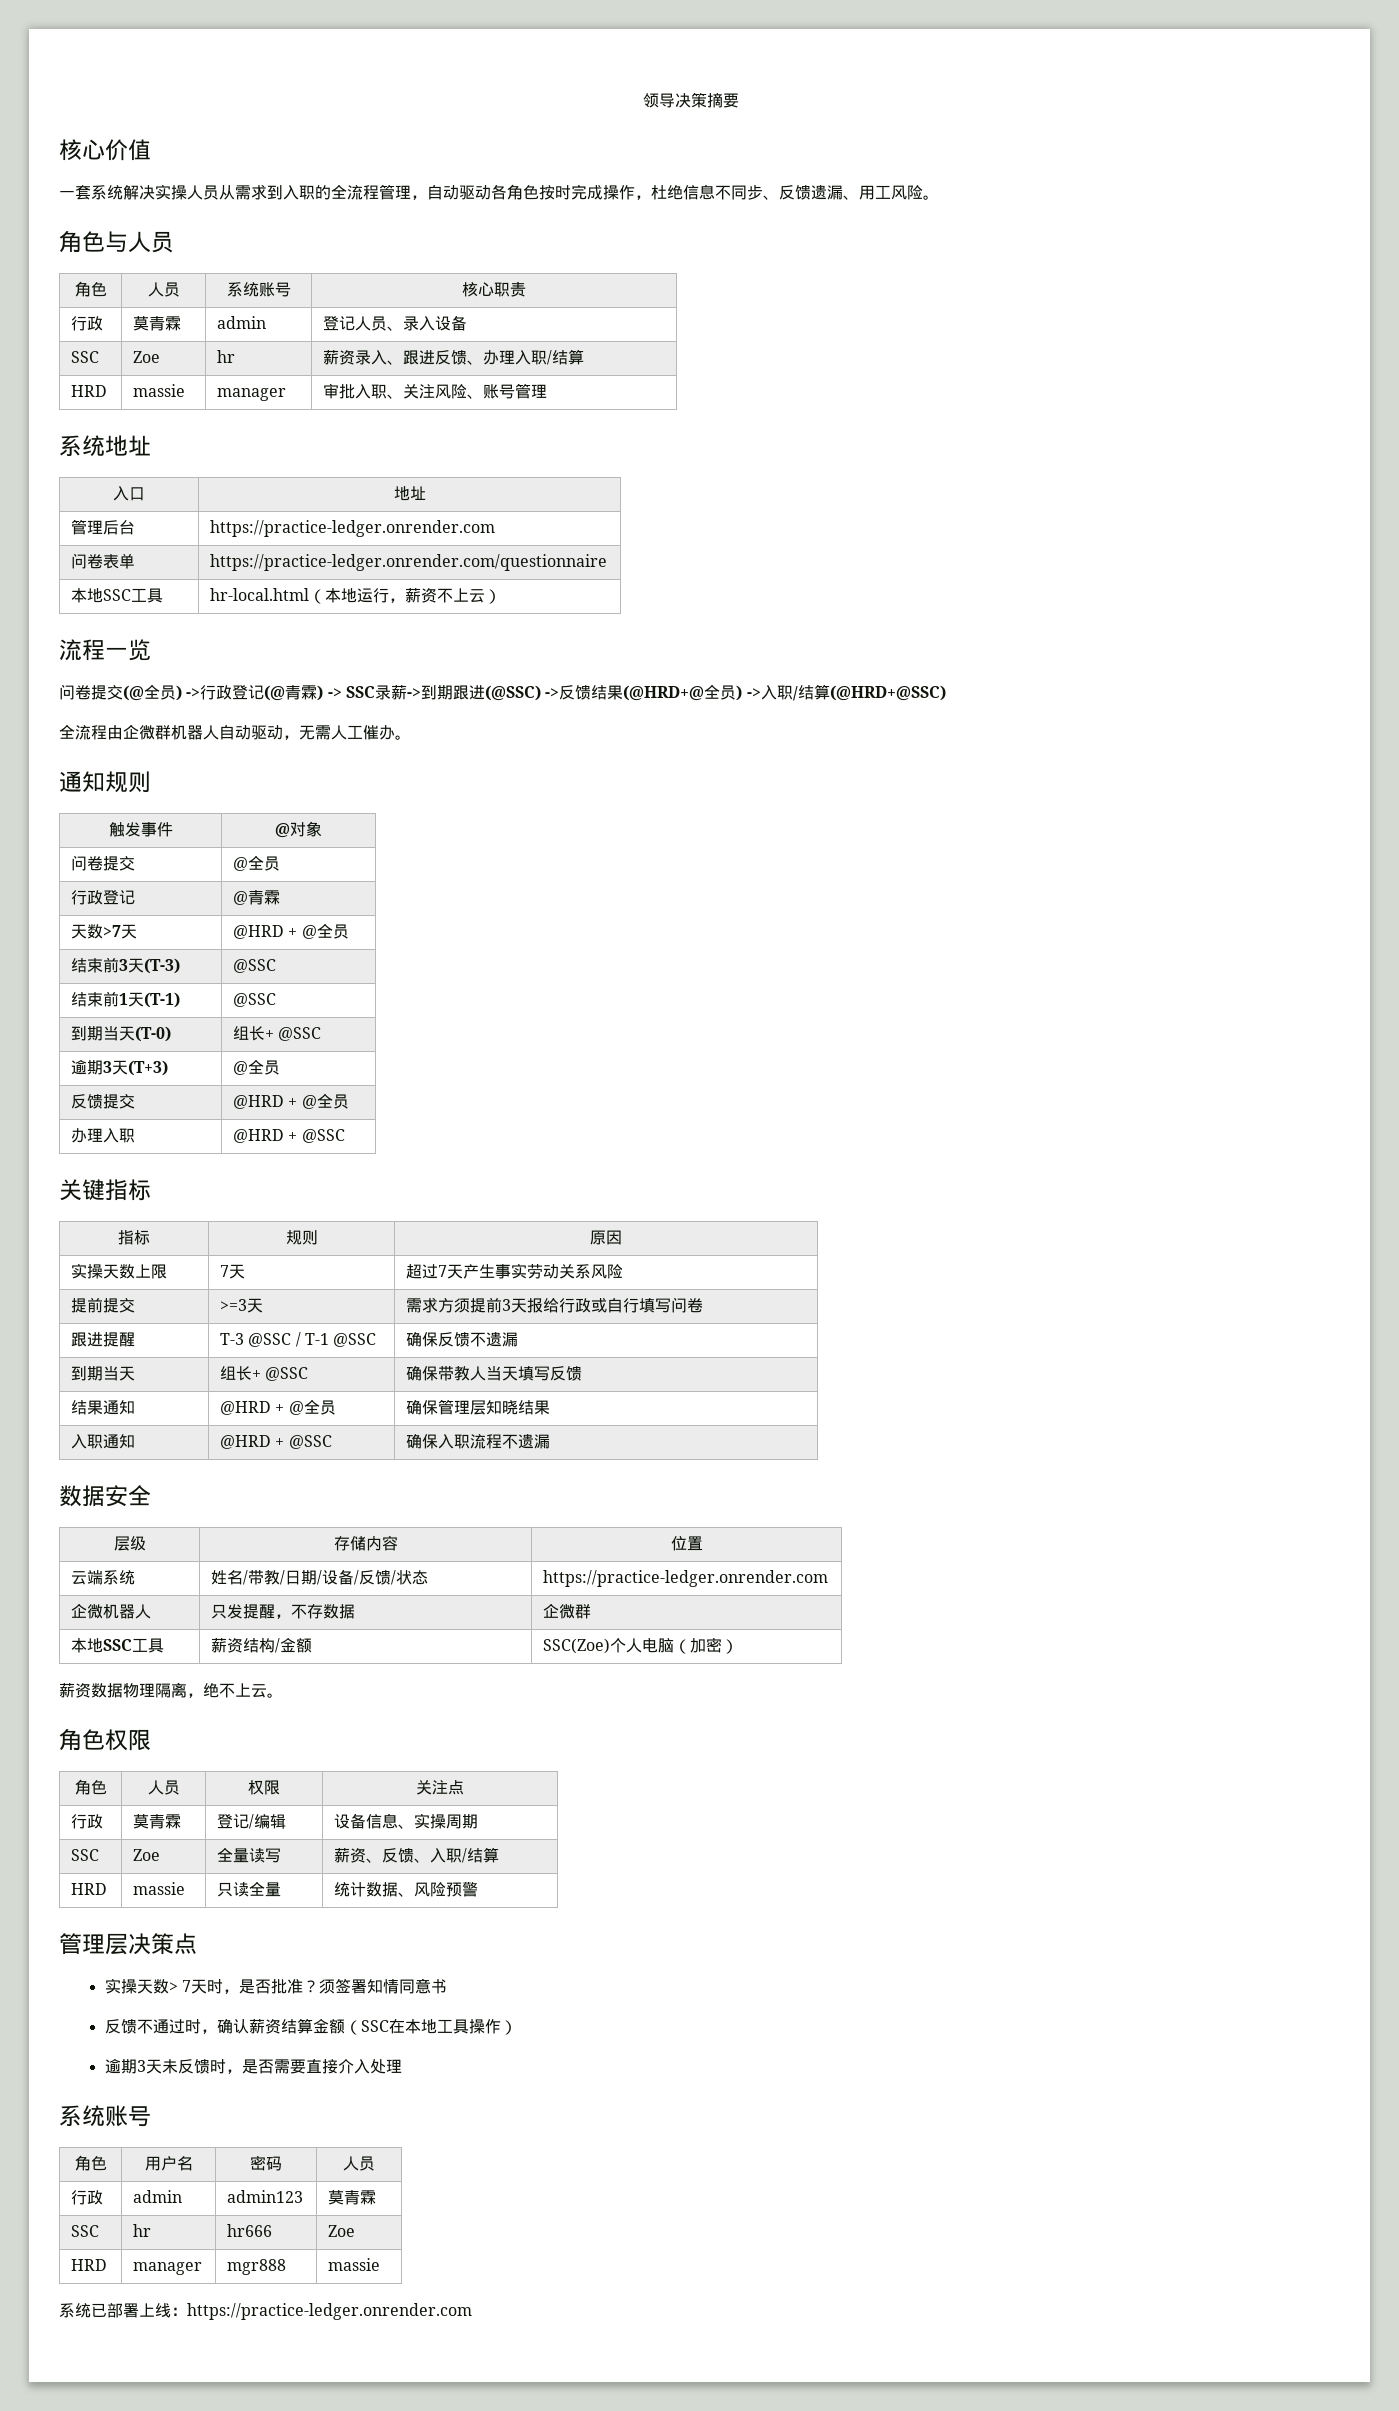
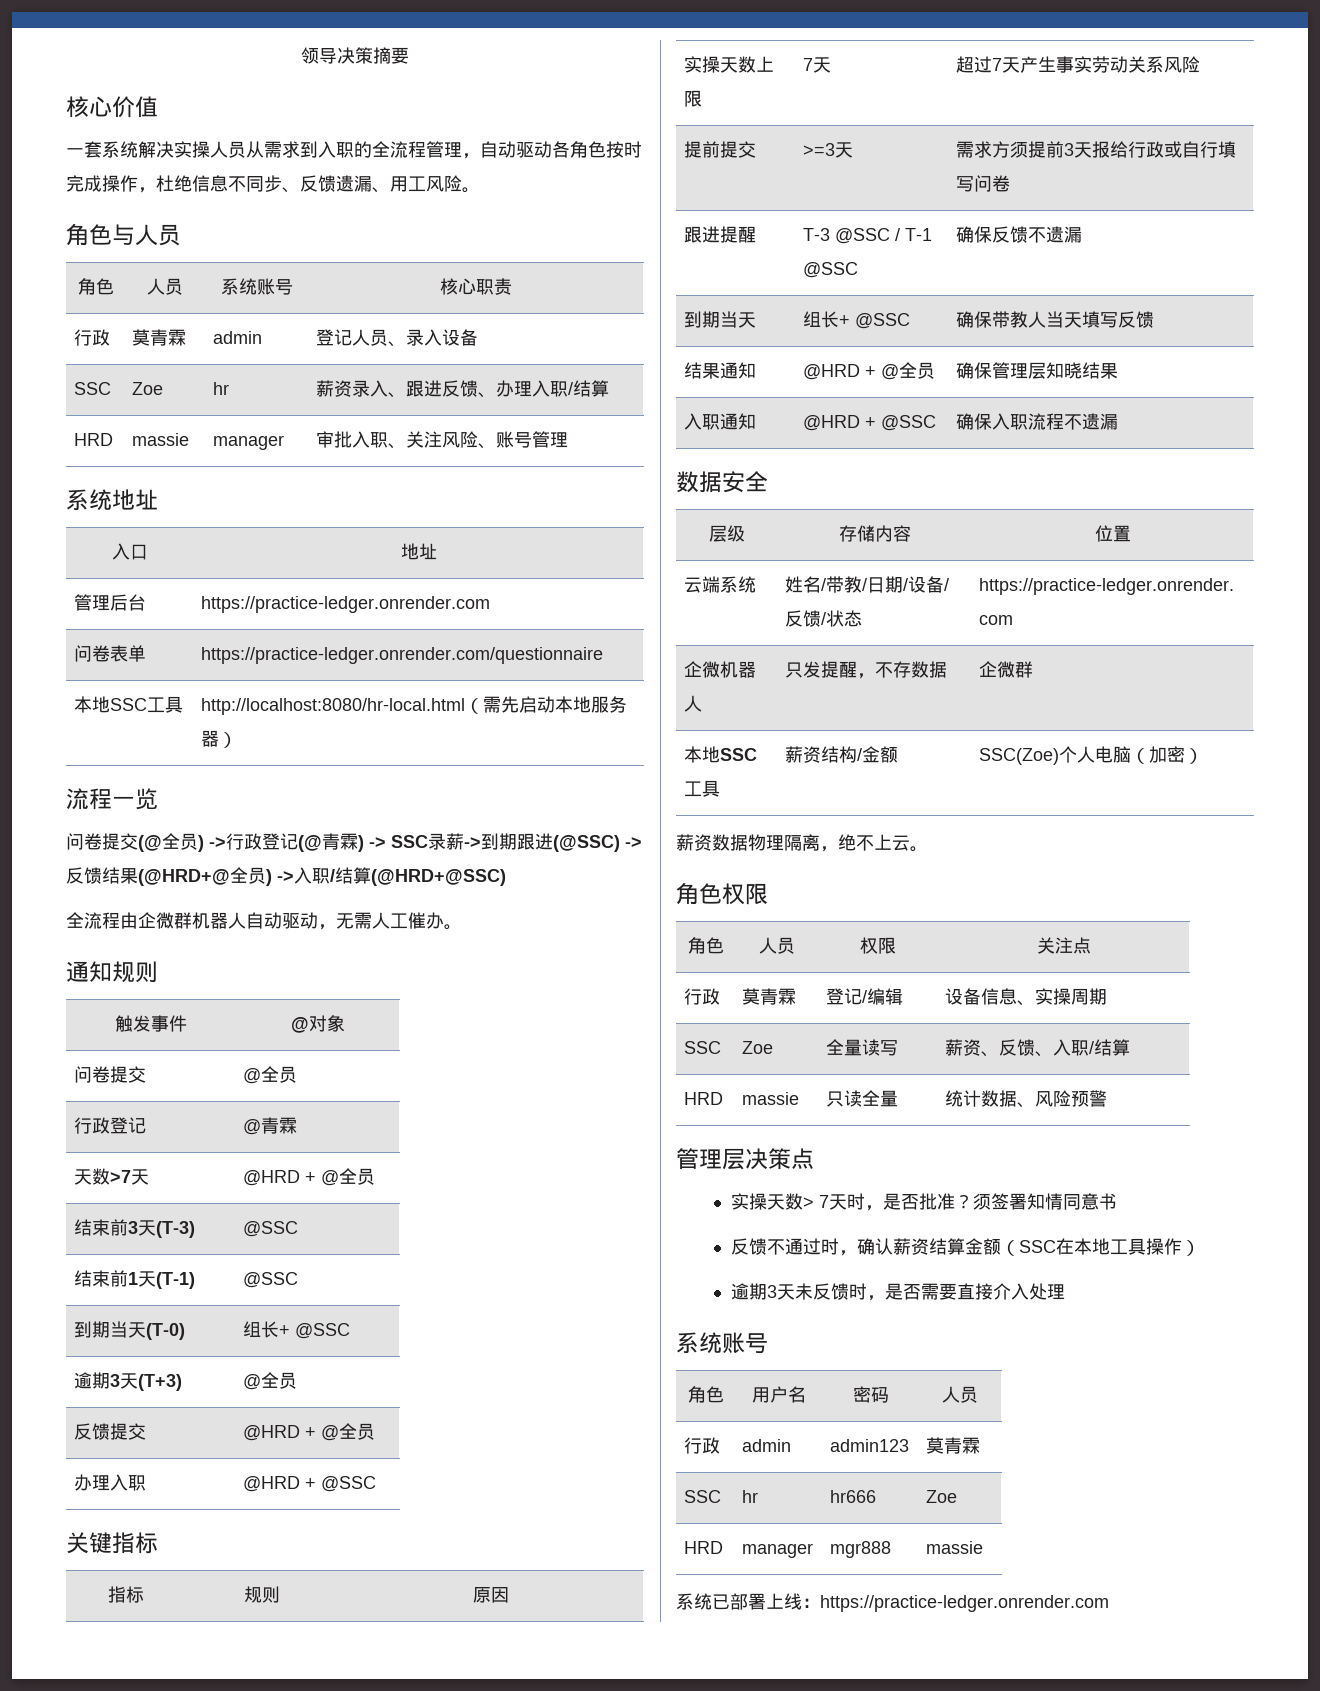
- 本地SSC工具 | hr-local.html（本地运行，薪资不上云）
+ 本地SSC工具 | http://localhost:8080/hr-local.html（需先启动本地服务器）

